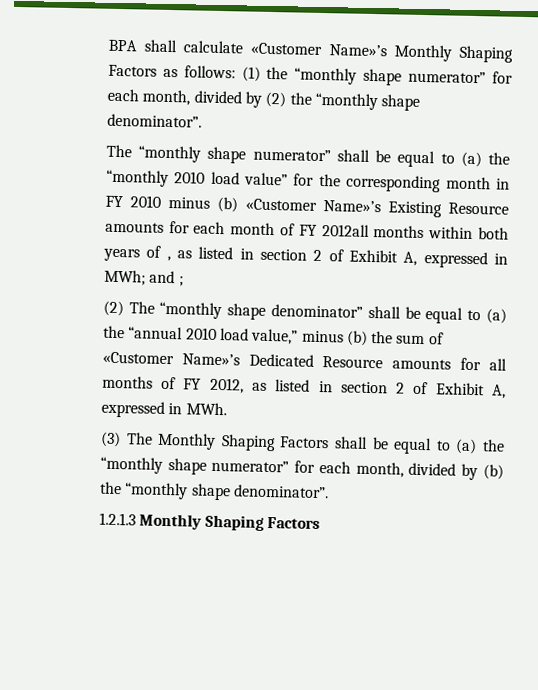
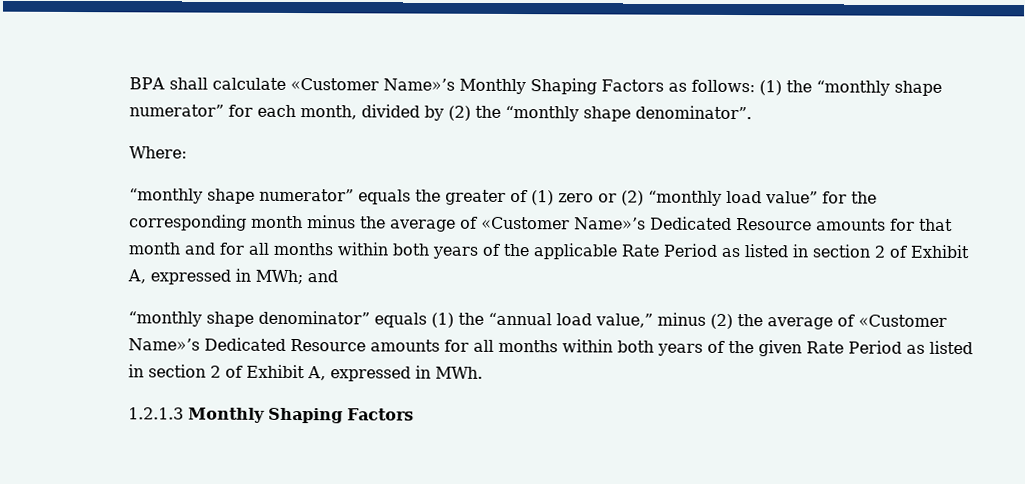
- The “monthly shape numerator” shall be equal to (a) the “monthly 2010 load value” for the corresponding month in FY 2010 minus (b) «Customer Name»’s Existing Resource amounts for each month of FY 2012all months within both years of , as listed in section 2 of Exhibit A, expressed in MWh; and ;
- (2) The “monthly shape denominator” shall be equal to (a) the “annual 2010 load value,” minus (b) the sum of «Customer Name»’s Dedicated Resource amounts for all months of FY 2012, as listed in section 2 of Exhibit A, expressed in MWh.
+ Where:
+ “monthly shape numerator” equals the greater of (1) zero or (2) “monthly load value” for the corresponding month minus the average of «Customer Name»’s Dedicated Resource amounts for that month and for all months within both years of the applicable Rate Period as listed in section 2 of Exhibit A, expressed in MWh; and
+ “monthly shape denominator” equals (1) the “annual load value,” minus (2) the average of «Customer Name»’s Dedicated Resource amounts for all months within both years of the given Rate Period as listed in section 2 of Exhibit A, expressed in MWh.
- (3) The Monthly Shaping Factors shall be equal to (a) the “monthly shape numerator” for each month, divided by (b) the “monthly shape denominator”.

